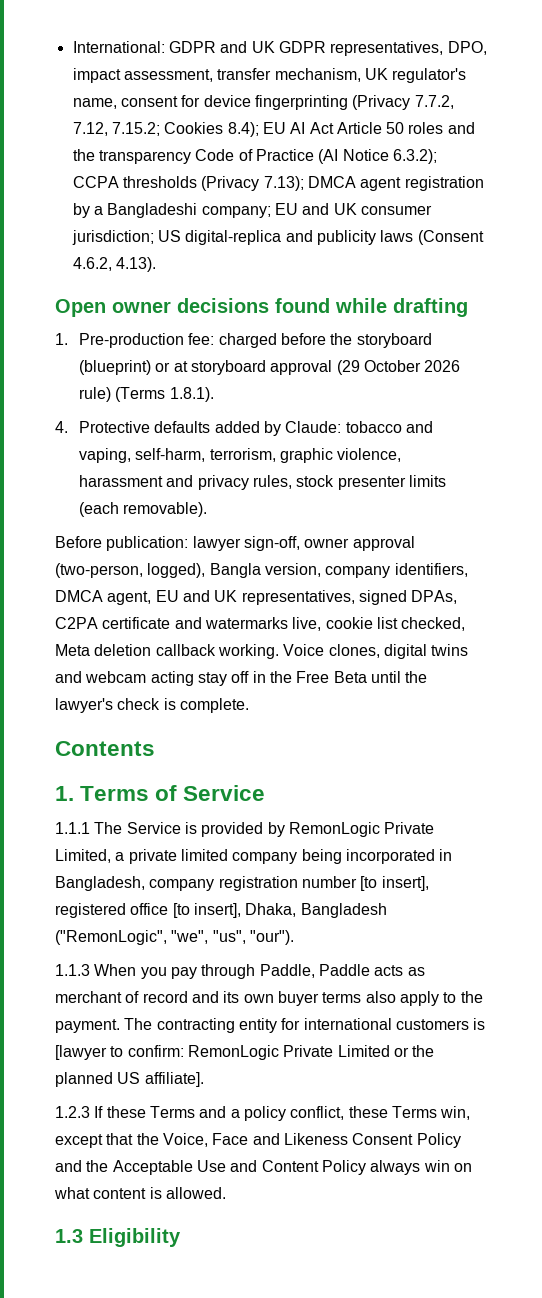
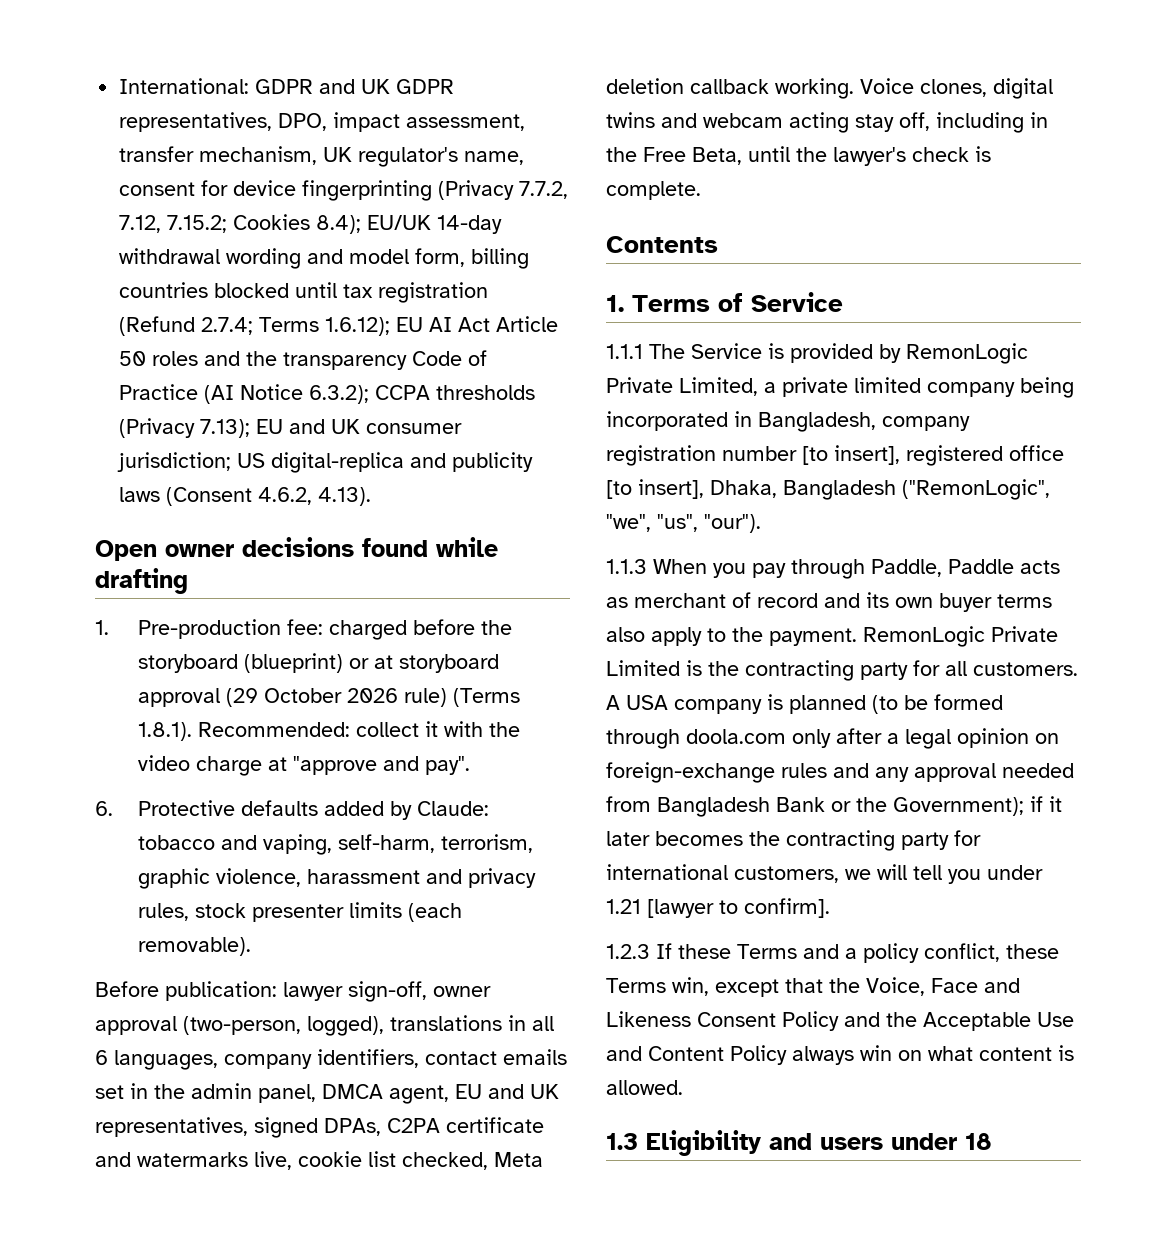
- International: GDPR and UK GDPR representatives, DPO, impact assessment, transfer mechanism, UK regulator's name, consent for device fingerprinting (Privacy 7.7.2, 7.12, 7.15.2; Cookies 8.4); EU AI Act Article 50 roles and the transparency Code of Practice (AI Notice 6.3.2); CCPA thresholds (Privacy 7.13); DMCA agent registration by a Bangladeshi company; EU and UK consumer jurisdiction; US digital-replica and publicity laws (Consent 4.6.2, 4.13).
+ International: GDPR and UK GDPR representatives, DPO, impact assessment, transfer mechanism, UK regulator's name, consent for device fingerprinting (Privacy 7.7.2, 7.12, 7.15.2; Cookies 8.4); EU/UK 14-day withdrawal wording and model form, billing countries blocked until tax registration (Refund 2.7.4; Terms 1.6.12); EU AI Act Article 50 roles and the transparency Code of Practice (AI Notice 6.3.2); CCPA thresholds (Privacy 7.13); EU and UK consumer jurisdiction; US digital-replica and publicity laws (Consent 4.6.2, 4.13).
- 1. Pre-production fee: charged before the storyboard (blueprint) or at storyboard approval (29 October 2026 rule) (Terms 1.8.1).
- 4. Protective defaults added by Claude: tobacco and vaping, self-harm, terrorism, graphic violence, harassment and privacy rules, stock presenter limits (each removable).
+ 1. Pre-production fee: charged before the storyboard (blueprint) or at storyboard approval (29 October 2026 rule) (Terms 1.8.1). Recommended: collect it with the video charge at "approve and pay".
+ 6. Protective defaults added by Claude: tobacco and vaping, self-harm, terrorism, graphic violence, harassment and privacy rules, stock presenter limits (each removable).
- Before publication: lawyer sign-off, owner approval (two-person, logged), Bangla version, company identifiers, DMCA agent, EU and UK representatives, signed DPAs, C2PA certificate and watermarks live, cookie list checked, Meta deletion callback working.
+ Before publication: lawyer sign-off, owner approval (two-person, logged), translations in all 6 languages, company identifiers, contact emails set in the admin panel, DMCA agent, EU and UK representatives, signed DPAs, C2PA certificate and watermarks live, cookie list checked, Meta deletion callback working.
- Voice clones, digital twins and webcam acting stay off in the Free Beta until the lawyer's check is complete.
+ Voice clones, digital twins and webcam acting stay off, including in the Free Beta, until the lawyer's check is complete.
- The contracting entity for international customers is [lawyer to confirm: RemonLogic Private Limited or the planned US affiliate].
+ RemonLogic Private Limited is the contracting party for all customers. A USA company is planned (to be formed through doola.com only after a legal opinion on foreign-exchange rules and any approval needed from Bangladesh Bank or the Government); if it later becomes the contracting party for international customers, we will tell you under 1.21 [lawyer to confirm].
- 1.3 Eligibility
+ 1.3 Eligibility and users under 18

